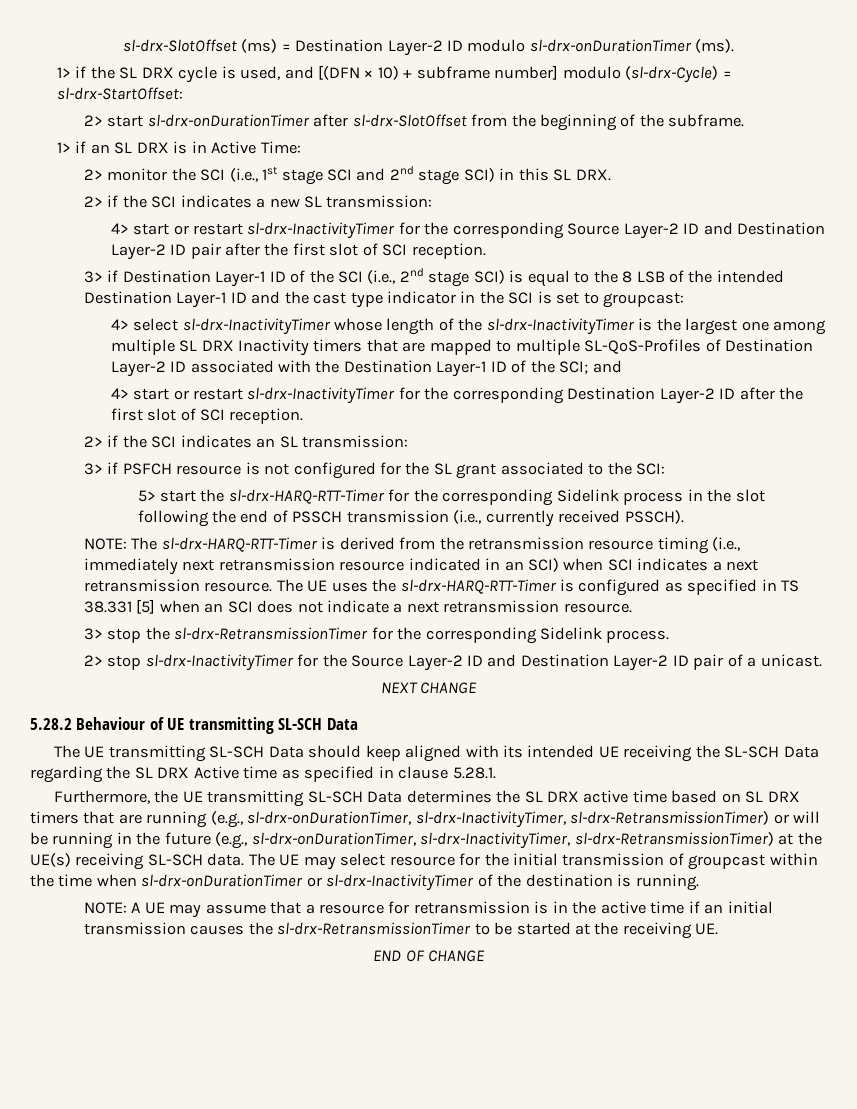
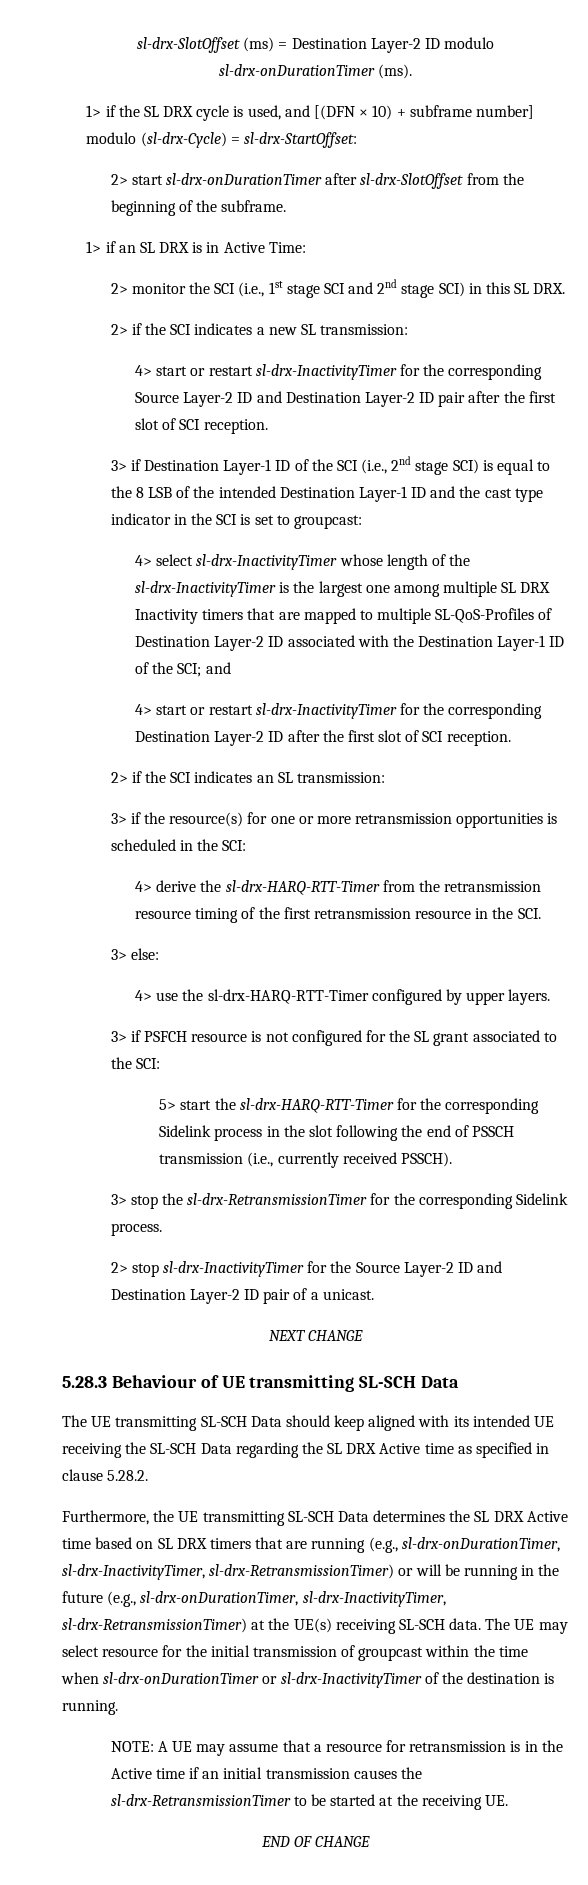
+ 3> if the resource(s) for one or more retransmission opportunities is scheduled in the SCI:
+ 4> derive the sl-drx-HARQ-RTT-Timer from the retransmission resource timing of the first retransmission resource in the SCI.
+ 3> else:
+ 4> use the sl-drx-HARQ-RTT-Timer configured by upper layers.
- NOTE: The sl-drx-HARQ-RTT-Timer is derived from the retransmission resource timing (i.e., immediately next retransmission resource indicated in an SCI) when SCI indicates a next retransmission resource. The UE uses the sl-drx-HARQ-RTT-Timer is configured as specified in TS 38.331 [5] when an SCI does not indicate a next retransmission resource.
- 5.28.2 Behaviour of UE transmitting SL-SCH Data
+ 5.28.3 Behaviour of UE transmitting SL-SCH Data
- The UE transmitting SL-SCH Data should keep aligned with its intended UE receiving the SL-SCH Data regarding the SL DRX Active time as specified in clause 5.28.1.
+ The UE transmitting SL-SCH Data should keep aligned with its intended UE receiving the SL-SCH Data regarding the SL DRX Active time as specified in clause 5.28.2.
- Furthermore, the UE transmitting SL-SCH Data determines the SL DRX active time based on SL DRX timers that are running (e.g., sl-drx-onDurationTimer, sl-drx-InactivityTimer, sl-drx-RetransmissionTimer) or will be running in the future (e.g., sl-drx-onDurationTimer, sl-drx-InactivityTimer, sl-drx-RetransmissionTimer) at the UE(s) receiving SL-SCH data.
+ Furthermore, the UE transmitting SL-SCH Data determines the SL DRX Active time based on SL DRX timers that are running (e.g., sl-drx-onDurationTimer, sl-drx-InactivityTimer, sl-drx-RetransmissionTimer) or will be running in the future (e.g., sl-drx-onDurationTimer, sl-drx-InactivityTimer, sl-drx-RetransmissionTimer) at the UE(s) receiving SL-SCH data.
- NOTE: A UE may assume that a resource for retransmission is in the active time if an initial transmission causes the sl-drx-RetransmissionTimer to be started at the receiving UE.
+ NOTE: A UE may assume that a resource for retransmission is in the Active time if an initial transmission causes the sl-drx-RetransmissionTimer to be started at the receiving UE.

